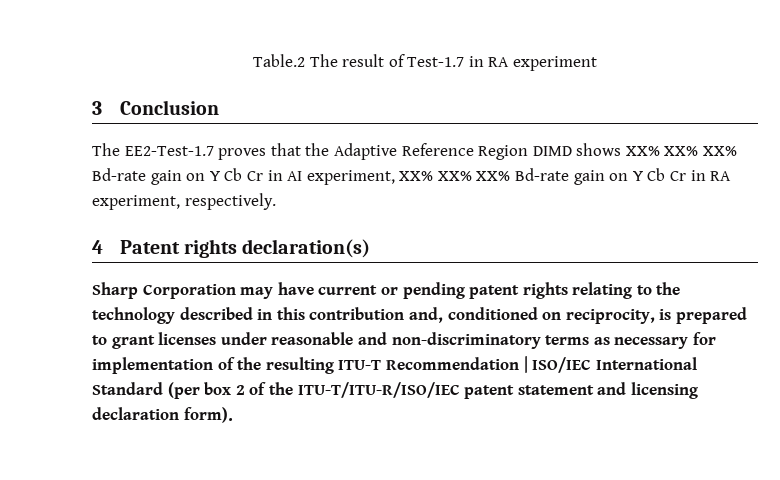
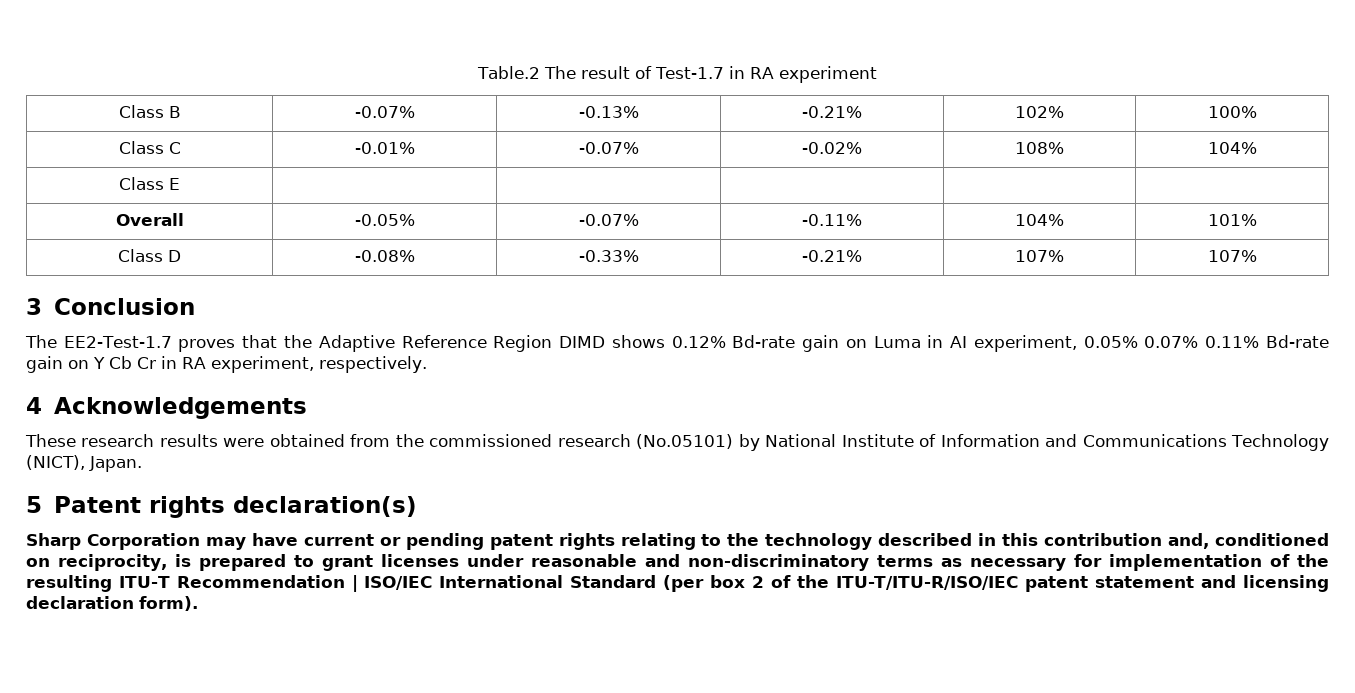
+ Class B | -0.07% | -0.13% | -0.21% | 102% | 100%
+ Class C | -0.01% | -0.07% | -0.02% | 108% | 104%
+ Class E | | | | |
+ Overall | -0.05% | -0.07% | -0.11% | 104% | 101%
+ Class D | -0.08% | -0.33% | -0.21% | 107% | 107%
- The EE2-Test-1.7 proves that the Adaptive Reference Region DIMD shows XX% XX% XX% Bd-rate gain on Y Cb Cr in AI experiment, XX% XX% XX% Bd-rate gain on Y Cb Cr in RA experiment, respectively.
+ The EE2-Test-1.7 proves that the Adaptive Reference Region DIMD shows 0.12% Bd-rate gain on Luma in AI experiment, 0.05% 0.07% 0.11% Bd-rate gain on Y Cb Cr in RA experiment, respectively.
- 4 Patent rights declaration(s)
+ 4 Acknowledgements
+ These research results were obtained from the commissioned research (No.05101) by National Institute of Information and Communications Technology (NICT), Japan.
+ 5 Patent rights declaration(s)

